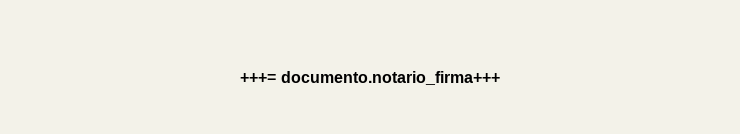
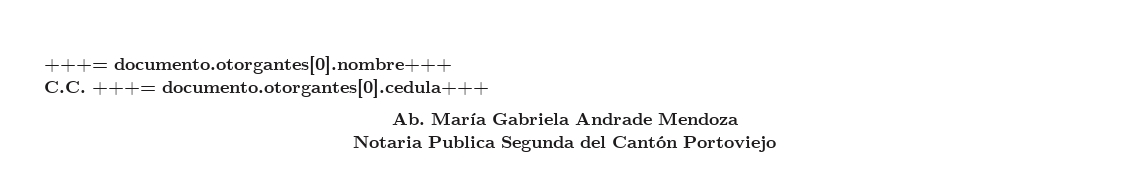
- +++= documento.notario_firma+++
+ +++= documento.otorgantes[0].nombre+++
+ C.C. +++= documento.otorgantes[0].cedula+++
+ Ab. María Gabriela Andrade Mendoza
+ Notaria Publica Segunda del Cantón Portoviejo

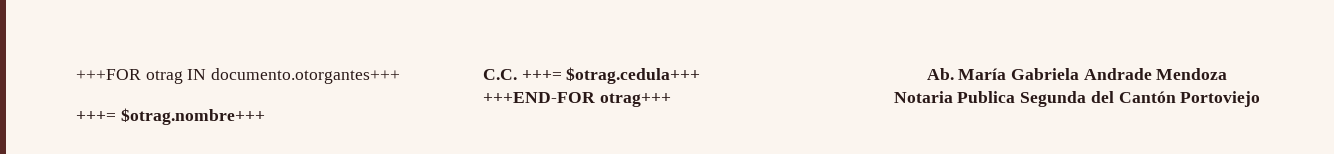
- +++= documento.otorgantes[0].nombre+++
+ +++FOR otrag IN documento.otorgantes+++
+ +++= $otrag.nombre+++
- C.C. +++= documento.otorgantes[0].cedula+++
+ C.C. +++= $otrag.cedula+++
+ +++END-FOR otrag+++

